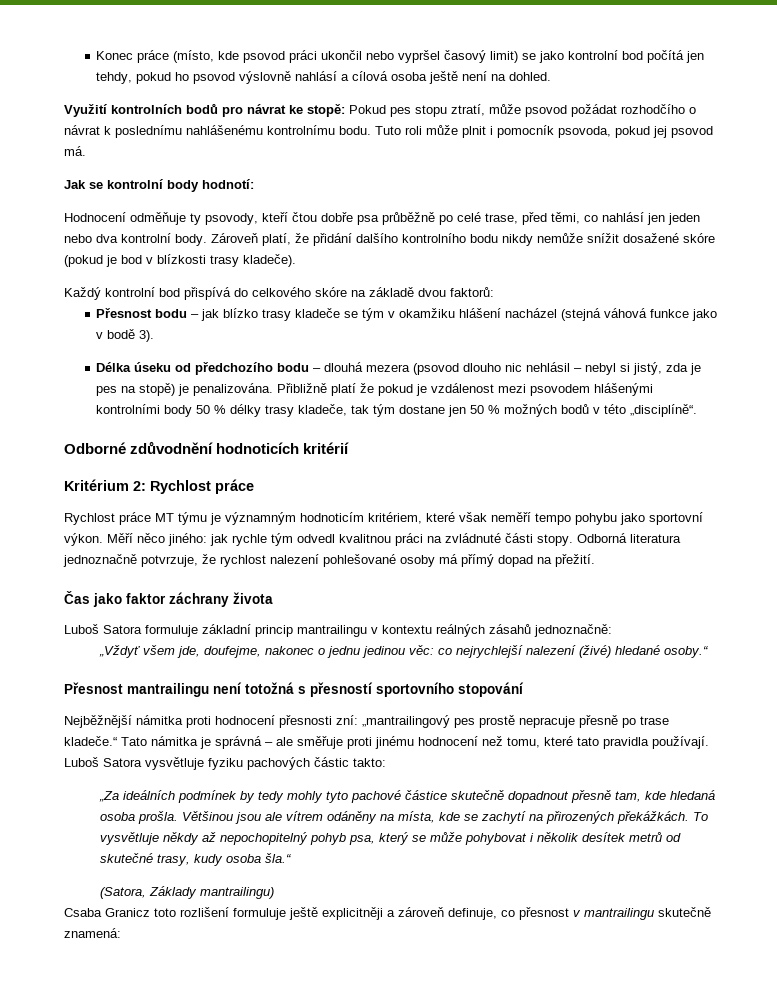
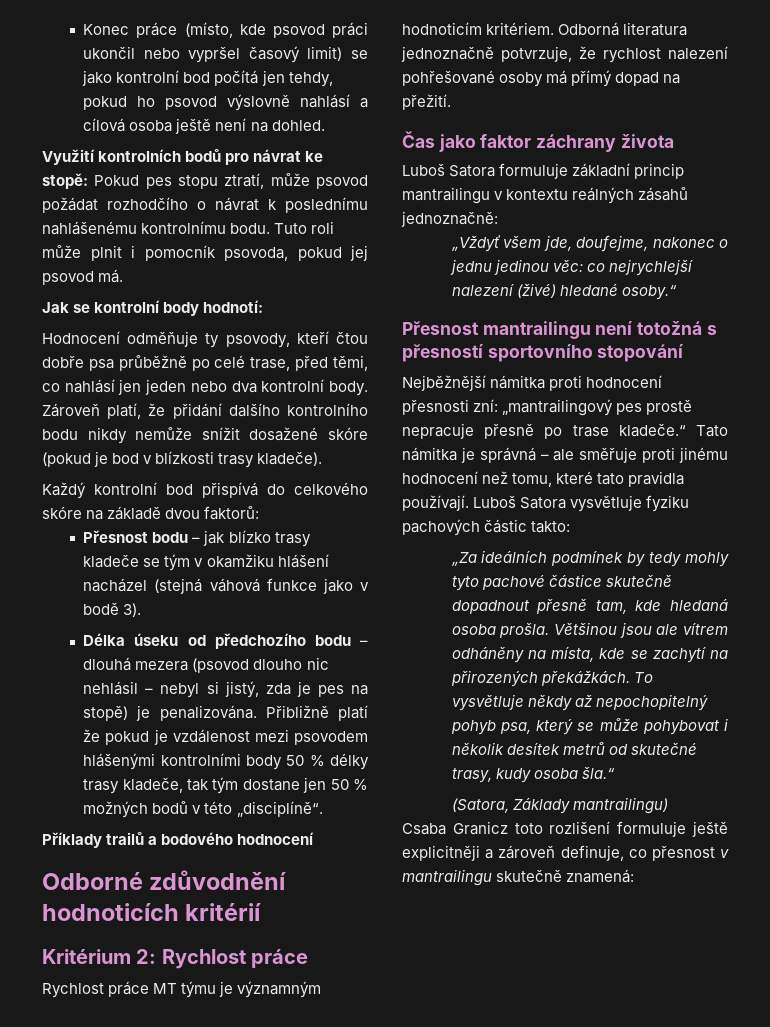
+ Příklady trailů a bodového hodnocení
- Rychlost práce MT týmu je významným hodnoticím kritériem, které však neměří tempo pohybu jako sportovní výkon. Měří něco jiného: jak rychle tým odvedl kvalitnou práci na zvládnuté části stopy.
+ Rychlost práce MT týmu je významným hodnoticím kritériem.
- Odborná literatura jednoznačně potvrzuje, že rychlost nalezení pohlešované osoby má přímý dopad na přežití.
+ Odborná literatura jednoznačně potvrzuje, že rychlost nalezení pohřešované osoby má přímý dopad na přežití.
- Většinou jsou ale vítrem odáněny na místa, kde se zachytí na přirozených překážkách.
+ Většinou jsou ale vítrem odháněny na místa, kde se zachytí na přirozených překážkách.

